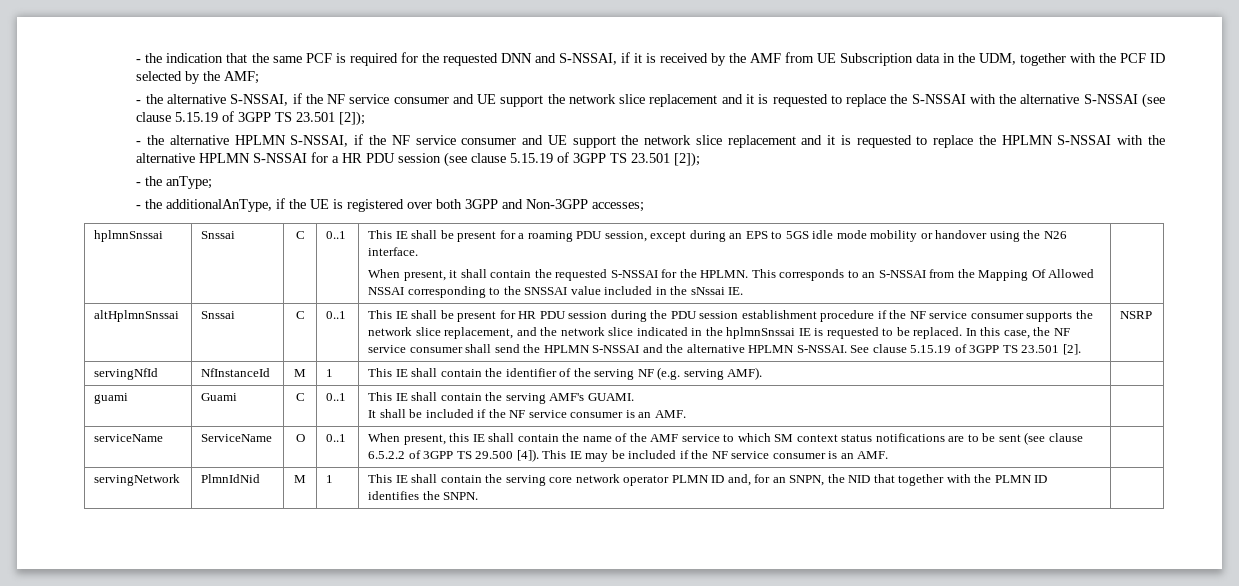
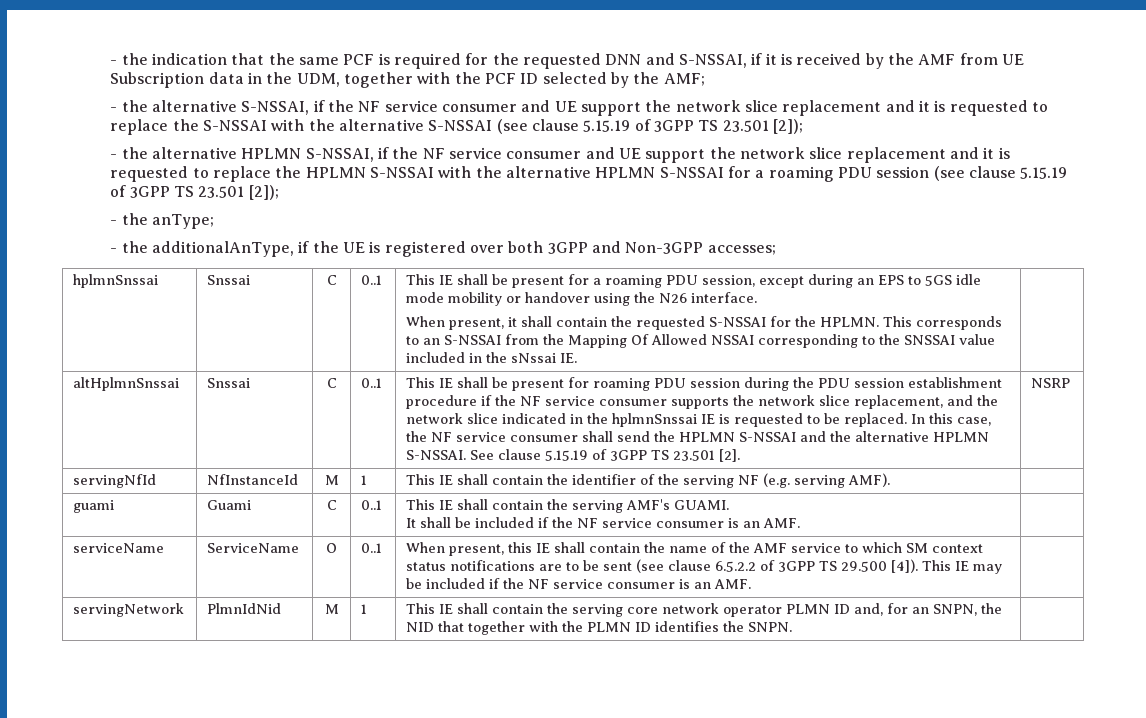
- - the alternative HPLMN S-NSSAI, if the NF service consumer and UE support the network slice replacement and it is requested to replace the HPLMN S-NSSAI with the alternative HPLMN S-NSSAI for a HR PDU session (see clause 5.15.19 of 3GPP TS 23.501 [2]);
+ - the alternative HPLMN S-NSSAI, if the NF service consumer and UE support the network slice replacement and it is requested to replace the HPLMN S-NSSAI with the alternative HPLMN S-NSSAI for a roaming PDU session (see clause 5.15.19 of 3GPP TS 23.501 [2]);
- This IE shall be present for HR PDU session during the PDU session establishment procedure if the NF service consumer supports the network slice replacement, and the network slice indicated in the hplmnSnssai IE is requested to be replaced.
+ This IE shall be present for roaming PDU session during the PDU session establishment procedure if the NF service consumer supports the network slice replacement, and the network slice indicated in the hplmnSnssai IE is requested to be replaced.

